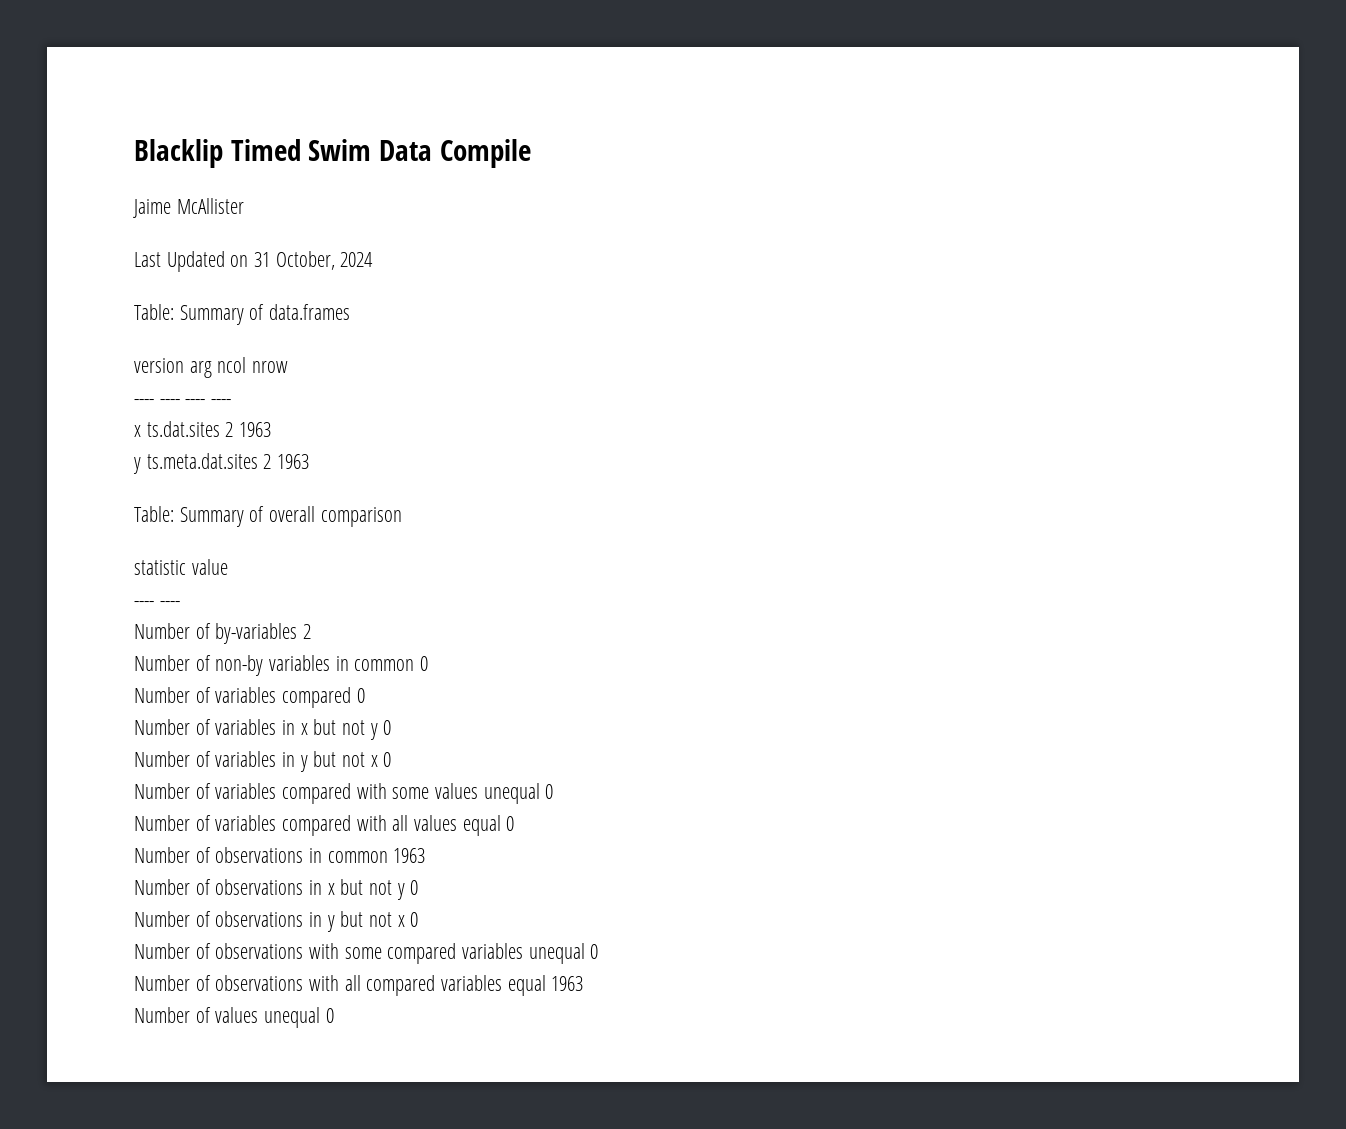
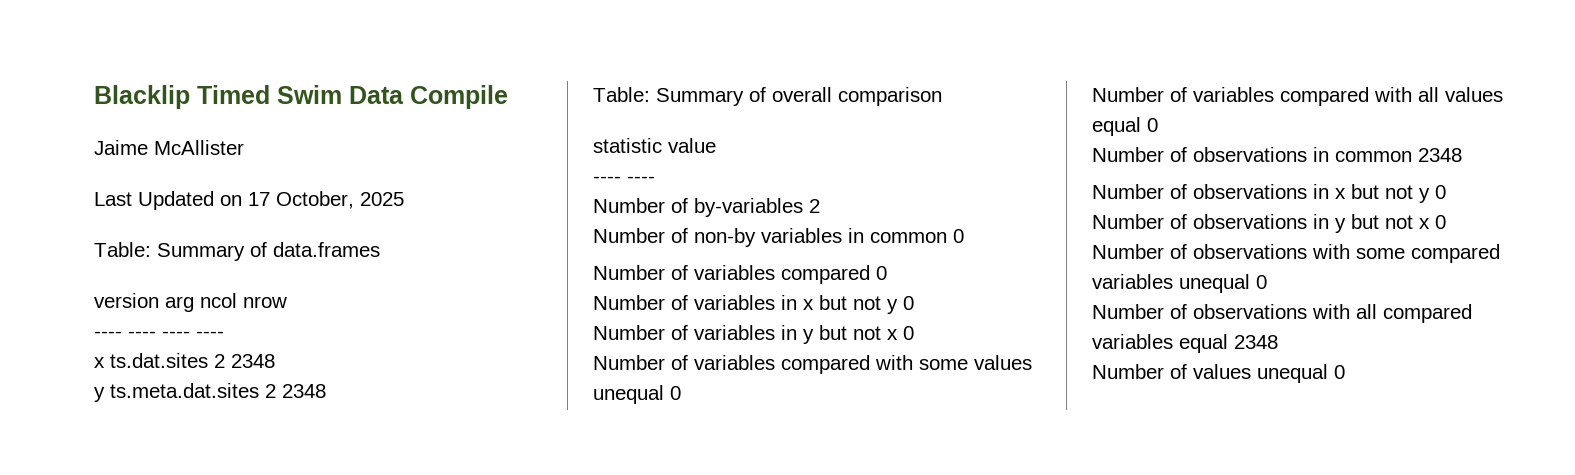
- Last Updated on 31 October, 2024
+ Last Updated on 17 October, 2025
- x ts.dat.sites 2 1963
+ x ts.dat.sites 2 2348
- y ts.meta.dat.sites 2 1963
+ y ts.meta.dat.sites 2 2348
- Number of observations in common 1963
+ Number of observations in common 2348
- Number of observations with all compared variables equal 1963
+ Number of observations with all compared variables equal 2348

